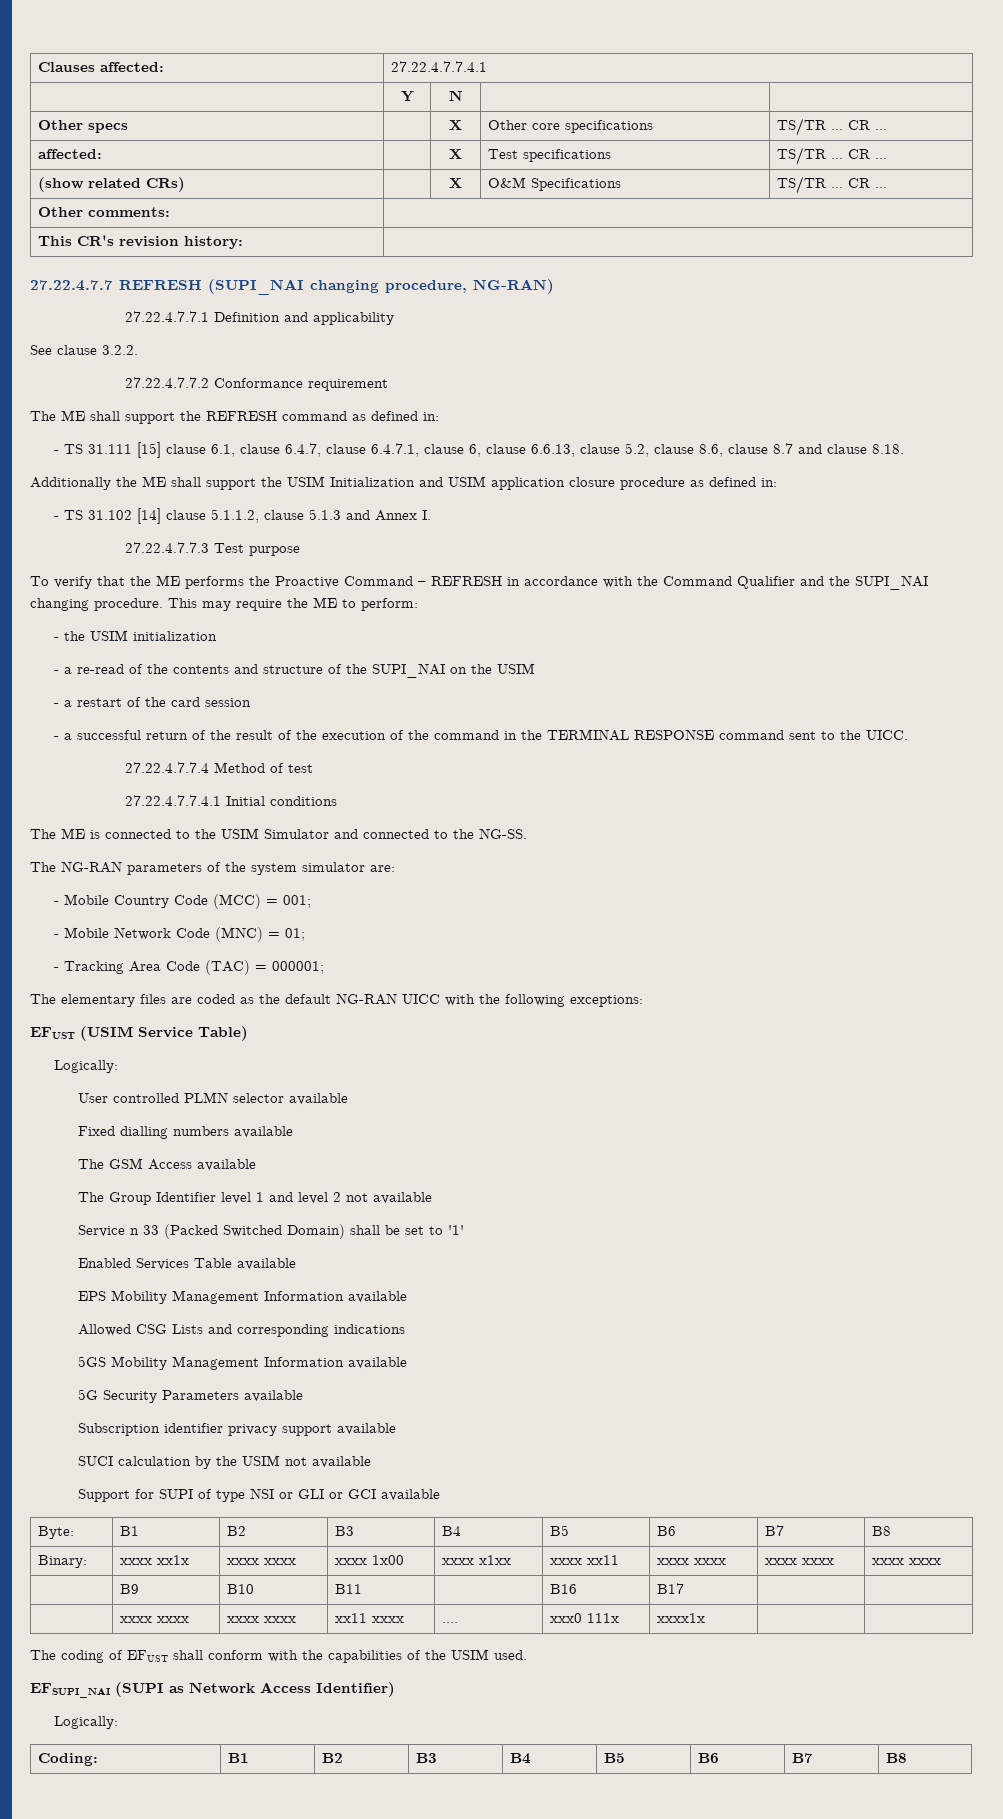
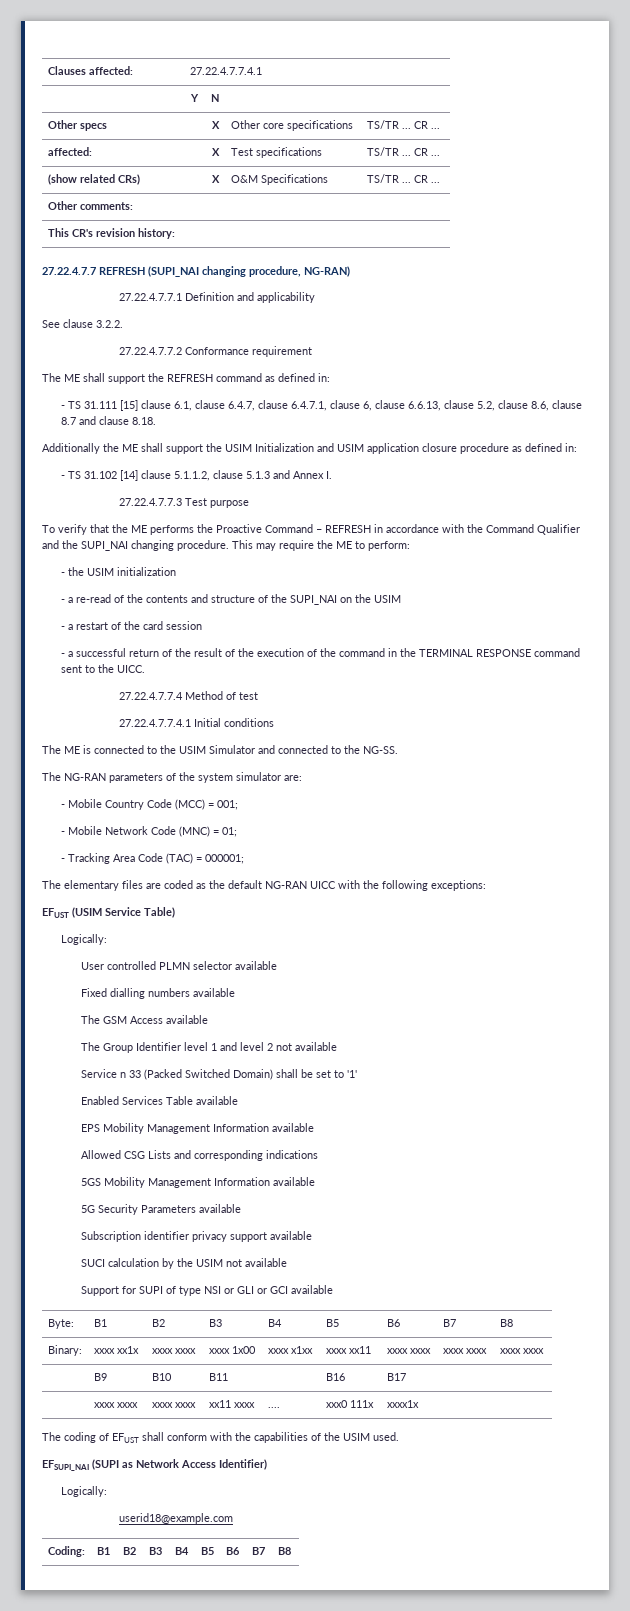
+ userid18@example.com

